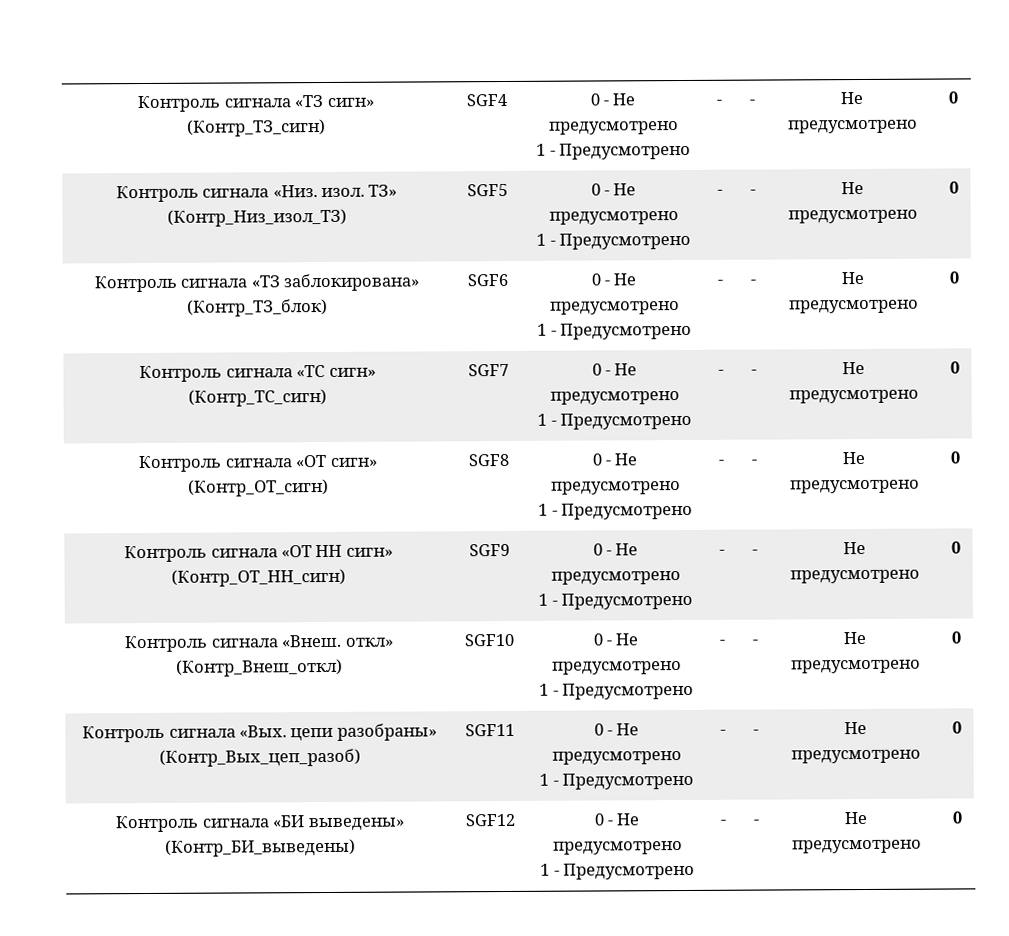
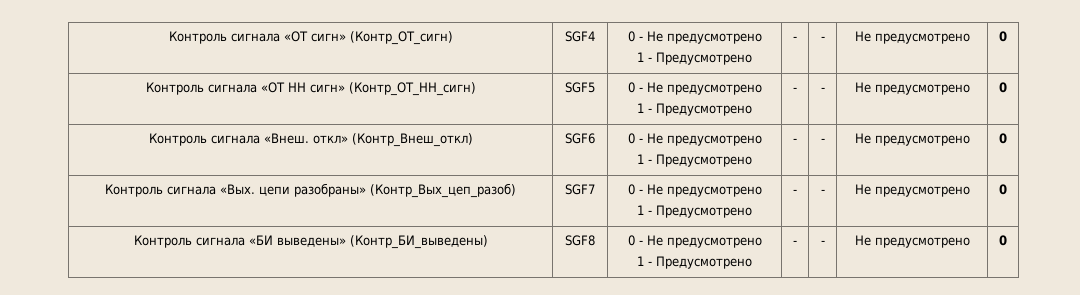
- Контроль сигнала «ТЗ сигн» (Контр_ТЗ_сигн) | SGF4 | 0 - Не предусмотрено
- 1 - Предусмотрено | - | - | Не предусмотрено | 0
- Контроль сигнала «Низ. изол. ТЗ» (Контр_Низ_изол_ТЗ) | SGF5 | 0 - Не предусмотрено
- 1 - Предусмотрено | - | - | Не предусмотрено | 0
- Контроль сигнала «ТЗ заблокирована» (Контр_ТЗ_блок) | SGF6 | 0 - Не предусмотрено
- 1 - Предусмотрено | - | - | Не предусмотрено | 0
- Контроль сигнала «ТС сигн» (Контр_ТС_сигн) | SGF7 | 0 - Не предусмотрено
- 1 - Предусмотрено | - | - | Не предусмотрено | 0
- Контроль сигнала «ОТ сигн» (Контр_ОТ_сигн) | SGF8 | 0 - Не предусмотрено
+ Контроль сигнала «ОТ сигн» (Контр_ОТ_сигн) | SGF4 | 0 - Не предусмотрено
- Контроль сигнала «ОТ НН сигн» (Контр_ОТ_НН_сигн) | SGF9 | 0 - Не предусмотрено
+ Контроль сигнала «ОТ НН сигн» (Контр_ОТ_НН_сигн) | SGF5 | 0 - Не предусмотрено
- Контроль сигнала «Внеш. откл» (Контр_Внеш_откл) | SGF10 | 0 - Не предусмотрено
+ Контроль сигнала «Внеш. откл» (Контр_Внеш_откл) | SGF6 | 0 - Не предусмотрено
- Контроль сигнала «Вых. цепи разобраны» (Контр_Вых_цеп_разоб) | SGF11 | 0 - Не предусмотрено
+ Контроль сигнала «Вых. цепи разобраны» (Контр_Вых_цеп_разоб) | SGF7 | 0 - Не предусмотрено
- Контроль сигнала «БИ выведены» (Контр_БИ_выведены) | SGF12 | 0 - Не предусмотрено
+ Контроль сигнала «БИ выведены» (Контр_БИ_выведены) | SGF8 | 0 - Не предусмотрено

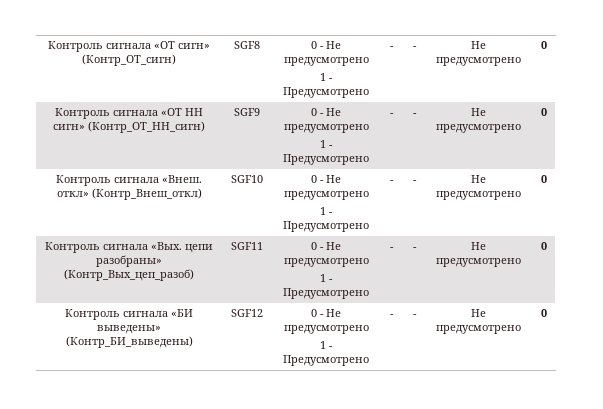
- Контроль сигнала «ОТ сигн» (Контр_ОТ_сигн) | SGF4 | 0 - Не предусмотрено
+ Контроль сигнала «ОТ сигн» (Контр_ОТ_сигн) | SGF8 | 0 - Не предусмотрено
- Контроль сигнала «ОТ НН сигн» (Контр_ОТ_НН_сигн) | SGF5 | 0 - Не предусмотрено
+ Контроль сигнала «ОТ НН сигн» (Контр_ОТ_НН_сигн) | SGF9 | 0 - Не предусмотрено
- Контроль сигнала «Внеш. откл» (Контр_Внеш_откл) | SGF6 | 0 - Не предусмотрено
+ Контроль сигнала «Внеш. откл» (Контр_Внеш_откл) | SGF10 | 0 - Не предусмотрено
- Контроль сигнала «Вых. цепи разобраны» (Контр_Вых_цеп_разоб) | SGF7 | 0 - Не предусмотрено
+ Контроль сигнала «Вых. цепи разобраны» (Контр_Вых_цеп_разоб) | SGF11 | 0 - Не предусмотрено
- Контроль сигнала «БИ выведены» (Контр_БИ_выведены) | SGF8 | 0 - Не предусмотрено
+ Контроль сигнала «БИ выведены» (Контр_БИ_выведены) | SGF12 | 0 - Не предусмотрено

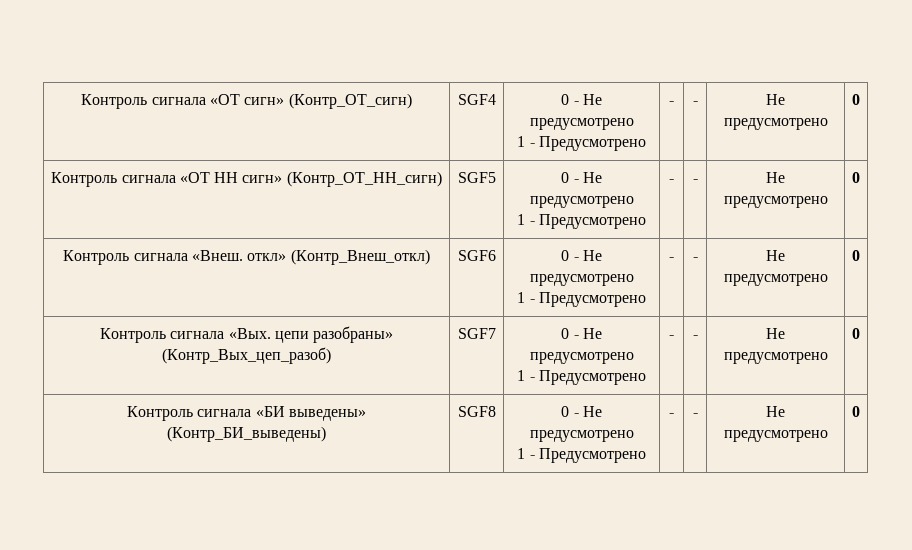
- Контроль сигнала «ОТ сигн» (Контр_ОТ_сигн) | SGF8 | 0 - Не предусмотрено
+ Контроль сигнала «ОТ сигн» (Контр_ОТ_сигн) | SGF4 | 0 - Не предусмотрено
- Контроль сигнала «ОТ НН сигн» (Контр_ОТ_НН_сигн) | SGF9 | 0 - Не предусмотрено
+ Контроль сигнала «ОТ НН сигн» (Контр_ОТ_НН_сигн) | SGF5 | 0 - Не предусмотрено
- Контроль сигнала «Внеш. откл» (Контр_Внеш_откл) | SGF10 | 0 - Не предусмотрено
+ Контроль сигнала «Внеш. откл» (Контр_Внеш_откл) | SGF6 | 0 - Не предусмотрено
- Контроль сигнала «Вых. цепи разобраны» (Контр_Вых_цеп_разоб) | SGF11 | 0 - Не предусмотрено
+ Контроль сигнала «Вых. цепи разобраны» (Контр_Вых_цеп_разоб) | SGF7 | 0 - Не предусмотрено
- Контроль сигнала «БИ выведены» (Контр_БИ_выведены) | SGF12 | 0 - Не предусмотрено
+ Контроль сигнала «БИ выведены» (Контр_БИ_выведены) | SGF8 | 0 - Не предусмотрено

